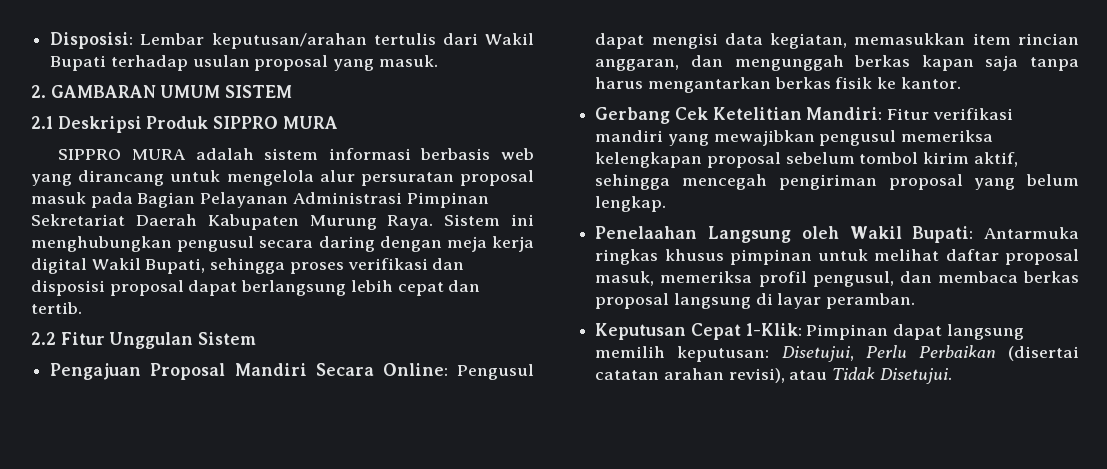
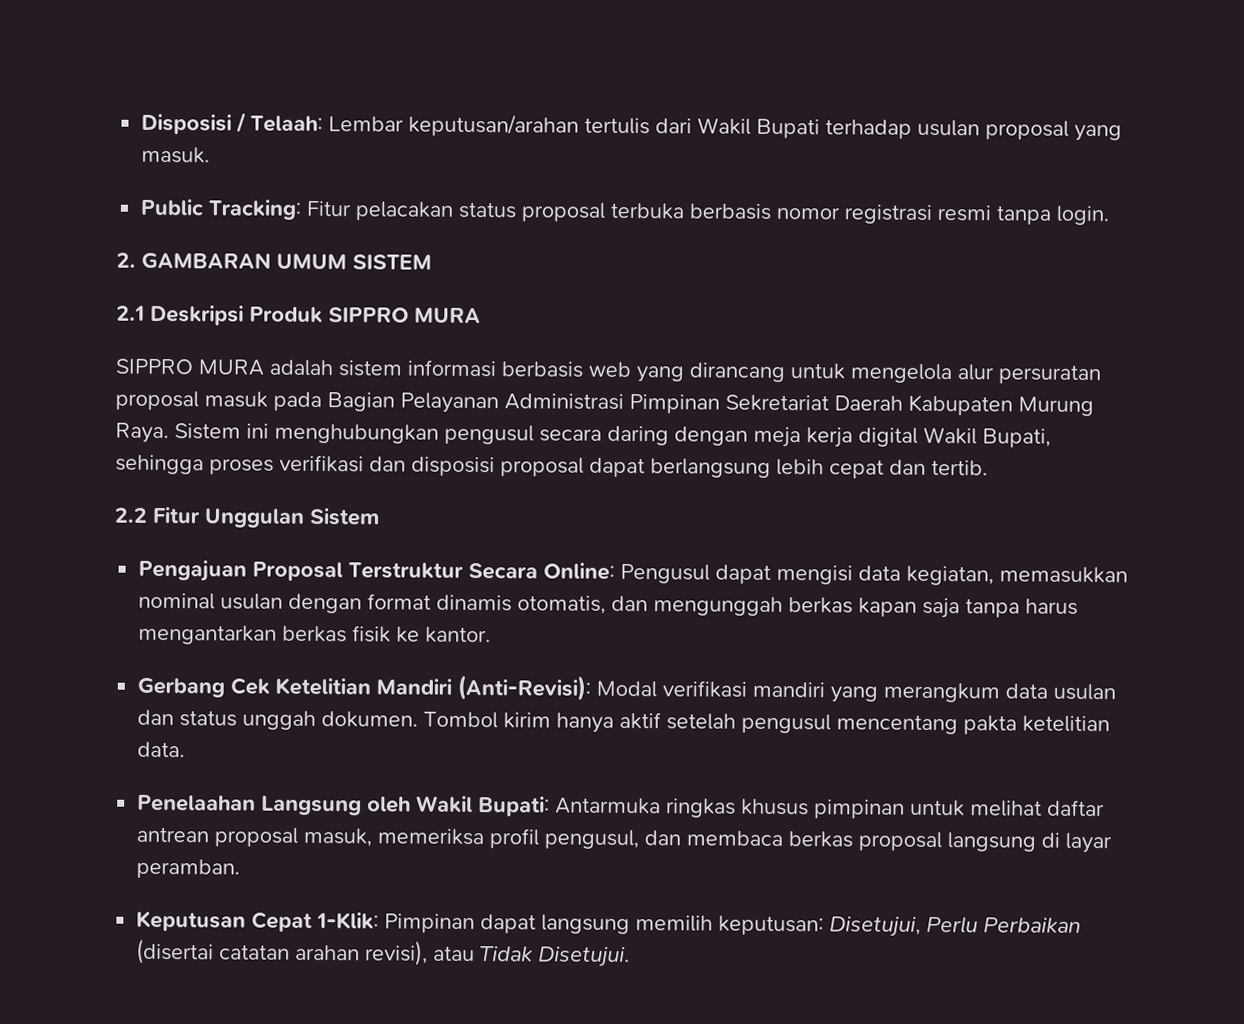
- Disposisi: Lembar keputusan/arahan tertulis dari Wakil Bupati terhadap usulan proposal yang masuk.
+ Disposisi / Telaah: Lembar keputusan/arahan tertulis dari Wakil Bupati terhadap usulan proposal yang masuk.
+ Public Tracking: Fitur pelacakan status proposal terbuka berbasis nomor registrasi resmi tanpa login.
- Pengajuan Proposal Mandiri Secara Online: Pengusul dapat mengisi data kegiatan, memasukkan item rincian anggaran, dan mengunggah berkas kapan saja tanpa harus mengantarkan berkas fisik ke kantor.
+ Pengajuan Proposal Terstruktur Secara Online: Pengusul dapat mengisi data kegiatan, memasukkan nominal usulan dengan format dinamis otomatis, dan mengunggah berkas kapan saja tanpa harus mengantarkan berkas fisik ke kantor.
- Gerbang Cek Ketelitian Mandiri: Fitur verifikasi mandiri yang mewajibkan pengusul memeriksa kelengkapan proposal sebelum tombol kirim aktif, sehingga mencegah pengiriman proposal yang belum lengkap.
+ Gerbang Cek Ketelitian Mandiri (Anti-Revisi): Modal verifikasi mandiri yang merangkum data usulan dan status unggah dokumen. Tombol kirim hanya aktif setelah pengusul mencentang pakta ketelitian data.
- Penelaahan Langsung oleh Wakil Bupati: Antarmuka ringkas khusus pimpinan untuk melihat daftar proposal masuk, memeriksa profil pengusul, dan membaca berkas proposal langsung di layar peramban.
+ Penelaahan Langsung oleh Wakil Bupati: Antarmuka ringkas khusus pimpinan untuk melihat daftar antrean proposal masuk, memeriksa profil pengusul, dan membaca berkas proposal langsung di layar peramban.

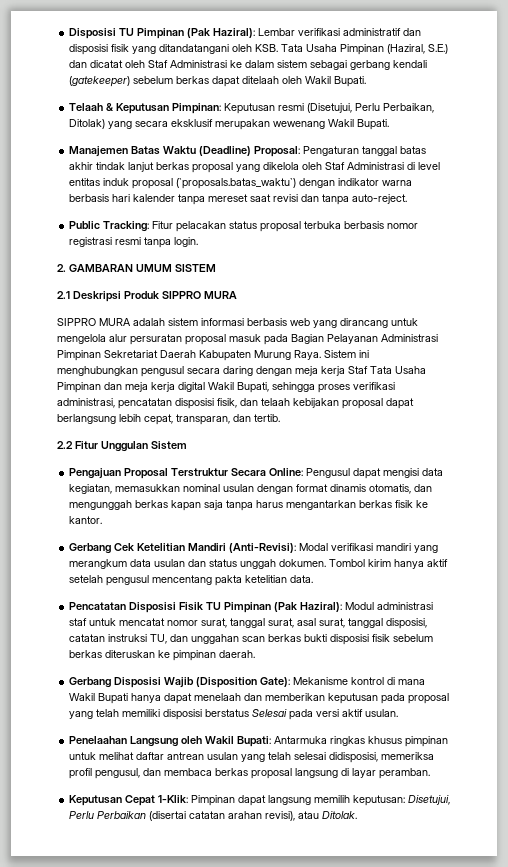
- Disposisi / Telaah: Lembar keputusan/arahan tertulis dari Wakil Bupati terhadap usulan proposal yang masuk.
+ Disposisi TU Pimpinan (Pak Haziral): Lembar verifikasi administratif dan disposisi fisik yang ditandatangani oleh KSB. Tata Usaha Pimpinan (Haziral, S.E.) dan dicatat oleh Staf Administrasi ke dalam sistem sebagai gerbang kendali (gatekeeper) sebelum berkas dapat ditelaah oleh Wakil Bupati.
+ Telaah & Keputusan Pimpinan: Keputusan resmi (Disetujui, Perlu Perbaikan, Ditolak) yang secara eksklusif merupakan wewenang Wakil Bupati.
+ Manajemen Batas Waktu (Deadline) Proposal: Pengaturan tanggal batas akhir tindak lanjut berkas proposal yang dikelola oleh Staf Administrasi di level entitas induk proposal (`proposals.batas_waktu`) dengan indikator warna berbasis hari kalender tanpa mereset saat revisi dan tanpa auto-reject.
- Sistem ini menghubungkan pengusul secara daring dengan meja kerja digital Wakil Bupati, sehingga proses verifikasi dan disposisi proposal dapat berlangsung lebih cepat dan tertib.
+ Sistem ini menghubungkan pengusul secara daring dengan meja kerja Staf Tata Usaha Pimpinan dan meja kerja digital Wakil Bupati, sehingga proses verifikasi administrasi, pencatatan disposisi fisik, dan telaah kebijakan proposal dapat berlangsung lebih cepat, transparan, dan tertib.
+ Pencatatan Disposisi Fisik TU Pimpinan (Pak Haziral): Modul administrasi staf untuk mencatat nomor surat, tanggal surat, asal surat, tanggal disposisi, catatan instruksi TU, dan unggahan scan berkas bukti disposisi fisik sebelum berkas diteruskan ke pimpinan daerah.
+ Gerbang Disposisi Wajib (Disposition Gate): Mekanisme kontrol di mana Wakil Bupati hanya dapat menelaah dan memberikan keputusan pada proposal yang telah memiliki disposisi berstatus Selesai pada versi aktif usulan.
- Penelaahan Langsung oleh Wakil Bupati: Antarmuka ringkas khusus pimpinan untuk melihat daftar antrean proposal masuk, memeriksa profil pengusul, dan membaca berkas proposal langsung di layar peramban.
+ Penelaahan Langsung oleh Wakil Bupati: Antarmuka ringkas khusus pimpinan untuk melihat daftar antrean usulan yang telah selesai didisposisi, memeriksa profil pengusul, dan membaca berkas proposal langsung di layar peramban.
- Keputusan Cepat 1-Klik: Pimpinan dapat langsung memilih keputusan: Disetujui, Perlu Perbaikan (disertai catatan arahan revisi), atau Tidak Disetujui.
+ Keputusan Cepat 1-Klik: Pimpinan dapat langsung memilih keputusan: Disetujui, Perlu Perbaikan (disertai catatan arahan revisi), atau Ditolak.

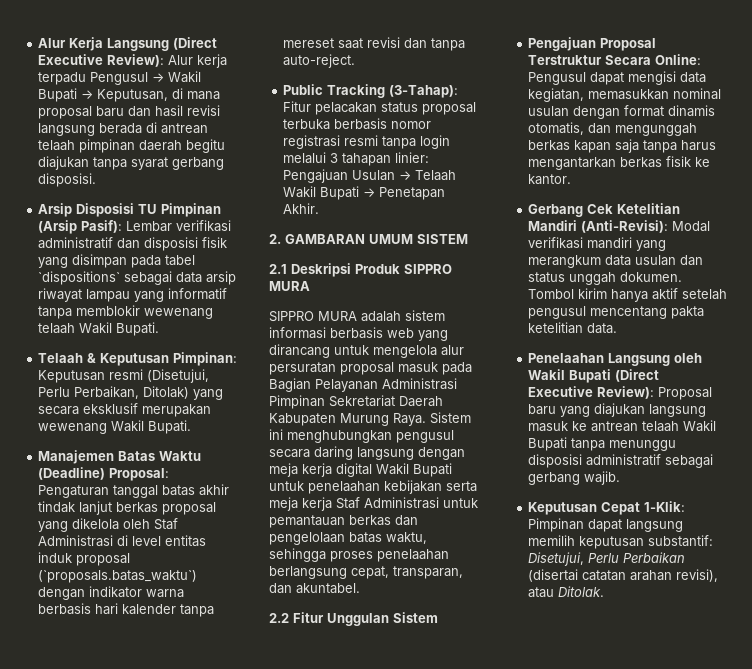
- Disposisi TU Pimpinan (Pak Haziral): Lembar verifikasi administratif dan disposisi fisik yang ditandatangani oleh KSB. Tata Usaha Pimpinan (Haziral, S.E.) dan dicatat oleh Staf Administrasi ke dalam sistem sebagai gerbang kendali (gatekeeper) sebelum berkas dapat ditelaah oleh Wakil Bupati.
+ Alur Kerja Langsung (Direct Executive Review): Alur kerja terpadu Pengusul → Wakil Bupati → Keputusan, di mana proposal baru dan hasil revisi langsung berada di antrean telaah pimpinan daerah begitu diajukan tanpa syarat gerbang disposisi.
+ Arsip Disposisi TU Pimpinan (Arsip Pasif): Lembar verifikasi administratif dan disposisi fisik yang disimpan pada tabel `dispositions` sebagai data arsip riwayat lampau yang informatif tanpa memblokir wewenang telaah Wakil Bupati.
- Public Tracking: Fitur pelacakan status proposal terbuka berbasis nomor registrasi resmi tanpa login.
+ Public Tracking (3-Tahap): Fitur pelacakan status proposal terbuka berbasis nomor registrasi resmi tanpa login melalui 3 tahapan linier: Pengajuan Usulan → Telaah Wakil Bupati → Penetapan Akhir.
- Sistem ini menghubungkan pengusul secara daring dengan meja kerja Staf Tata Usaha Pimpinan dan meja kerja digital Wakil Bupati, sehingga proses verifikasi administrasi, pencatatan disposisi fisik, dan telaah kebijakan proposal dapat berlangsung lebih cepat, transparan, dan tertib.
+ Sistem ini menghubungkan pengusul secara daring langsung dengan meja kerja digital Wakil Bupati untuk penelaahan kebijakan serta meja kerja Staf Administrasi untuk pemantauan berkas dan pengelolaan batas waktu, sehingga proses penelaahan berlangsung cepat, transparan, dan akuntabel.
- Pencatatan Disposisi Fisik TU Pimpinan (Pak Haziral): Modul administrasi staf untuk mencatat nomor surat, tanggal surat, asal surat, tanggal disposisi, catatan instruksi TU, dan unggahan scan berkas bukti disposisi fisik sebelum berkas diteruskan ke pimpinan daerah.
- Gerbang Disposisi Wajib (Disposition Gate): Mekanisme kontrol di mana Wakil Bupati hanya dapat menelaah dan memberikan keputusan pada proposal yang telah memiliki disposisi berstatus Selesai pada versi aktif usulan.
- Penelaahan Langsung oleh Wakil Bupati: Antarmuka ringkas khusus pimpinan untuk melihat daftar antrean usulan yang telah selesai didisposisi, memeriksa profil pengusul, dan membaca berkas proposal langsung di layar peramban.
+ Penelaahan Langsung oleh Wakil Bupati (Direct Executive Review): Proposal baru yang diajukan langsung masuk ke antrean telaah Wakil Bupati tanpa menunggu disposisi administratif sebagai gerbang wajib.
- Keputusan Cepat 1-Klik: Pimpinan dapat langsung memilih keputusan: Disetujui, Perlu Perbaikan (disertai catatan arahan revisi), atau Ditolak.
+ Keputusan Cepat 1-Klik: Pimpinan dapat langsung memilih keputusan substantif: Disetujui, Perlu Perbaikan (disertai catatan arahan revisi), atau Ditolak.

